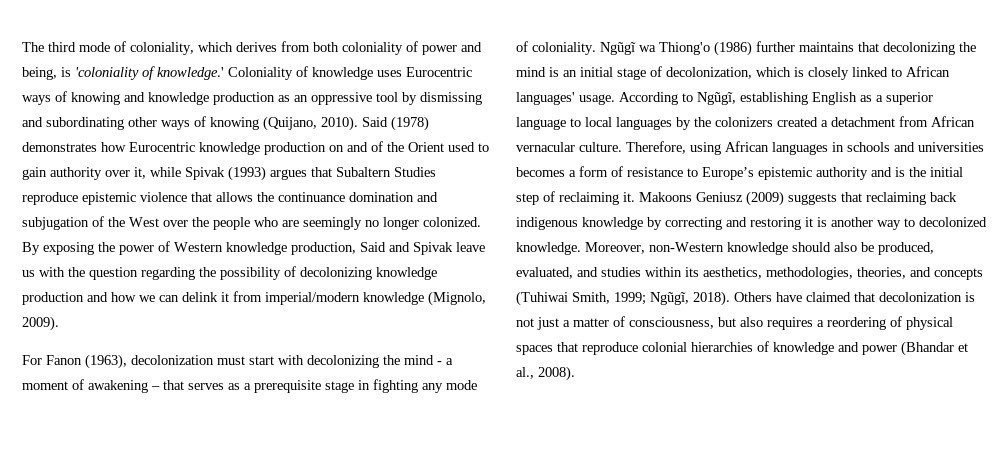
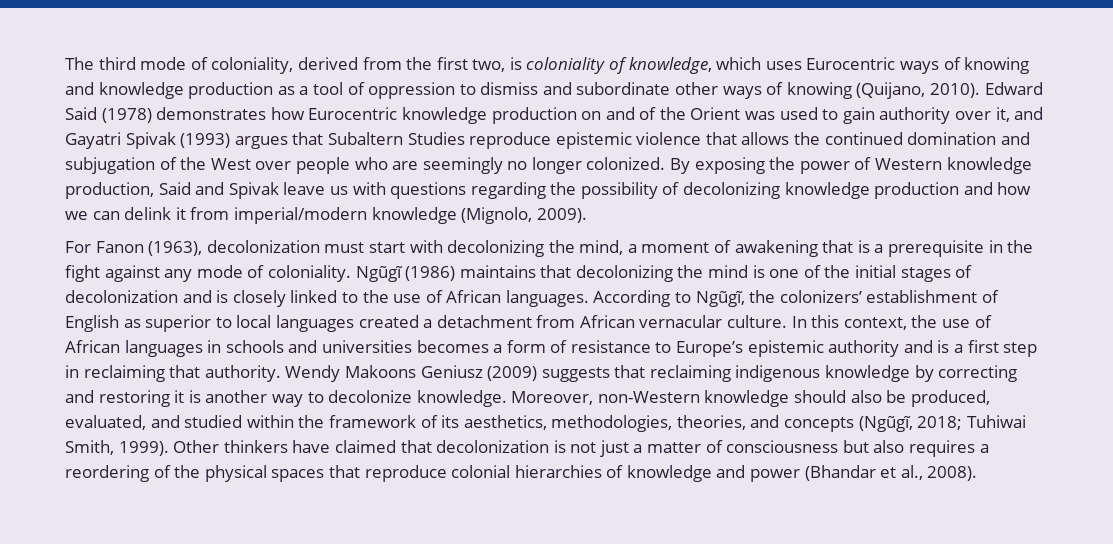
- The third mode of coloniality, which derives from both coloniality of power and being, is 'coloniality of knowledge.' Coloniality of knowledge uses Eurocentric ways of knowing and knowledge production as an oppressive tool by dismissing and subordinating other ways of knowing (Quijano, 2010).
+ The third mode of coloniality, derived from the first two, is coloniality of knowledge, which uses Eurocentric ways of knowing and knowledge production as a tool of oppression to dismiss and subordinate other ways of knowing (Quijano, 2010).
- Said (1978) demonstrates how Eurocentric knowledge production on and of the Orient used to gain authority over it, while Spivak (1993) argues that Subaltern Studies reproduce epistemic violence that allows the continuance domination and subjugation of the West over the people who are seemingly no longer colonized.
+ Edward Said (1978) demonstrates how Eurocentric knowledge production on and of the Orient was used to gain authority over it, and Gayatri Spivak (1993) argues that Subaltern Studies reproduce epistemic violence that allows the continued domination and subjugation of the West over people who are seemingly no longer colonized.
- By exposing the power of Western knowledge production, Said and Spivak leave us with the question regarding the possibility of decolonizing knowledge production and how we can delink it from imperial/modern knowledge (Mignolo, 2009).
+ By exposing the power of Western knowledge production, Said and Spivak leave us with questions regarding the possibility of decolonizing knowledge production and how we can delink it from imperial/modern knowledge (Mignolo, 2009).
- For Fanon (1963), decolonization must start with decolonizing the mind - a moment of awakening – that serves as a prerequisite stage in fighting any mode of coloniality.
+ For Fanon (1963), decolonization must start with decolonizing the mind, a moment of awakening that is a prerequisite in the fight against any mode of coloniality.
- Ngũgĩ wa Thiong'o (1986) further maintains that decolonizing the mind is an initial stage of decolonization, which is closely linked to African languages' usage. According to Ngũgĩ, establishing English as a superior language to local languages by the colonizers created a detachment from African vernacular culture.
+ Ngũgĩ (1986) maintains that decolonizing the mind is one of the initial stages of decolonization and is closely linked to the use of African languages. According to Ngũgĩ, the colonizers’ establishment of English as superior to local languages created a detachment from African vernacular culture.
- Therefore, using African languages in schools and universities becomes a form of resistance to Europe’s epistemic authority and is the initial step of reclaiming it. Makoons Geniusz (2009) suggests that reclaiming back indigenous knowledge by correcting and restoring it is another way to decolonized knowledge.
+ In this context, the use of African languages in schools and universities becomes a form of resistance to Europe’s epistemic authority and is a first step in reclaiming that authority. Wendy Makoons Geniusz (2009) suggests that reclaiming indigenous knowledge by correcting and restoring it is another way to decolonize knowledge.
- Moreover, non-Western knowledge should also be produced, evaluated, and studies within its aesthetics, methodologies, theories, and concepts (Tuhiwai Smith, 1999; Ngũgĩ, 2018). Others have claimed that decolonization is not just a matter of consciousness, but also requires a reordering of physical spaces that reproduce colonial hierarchies of knowledge and power (Bhandar et al., 2008).
+ Moreover, non-Western knowledge should also be produced, evaluated, and studied within the framework of its aesthetics, methodologies, theories, and concepts (Ngũgĩ, 2018; Tuhiwai Smith, 1999). Other thinkers have claimed that decolonization is not just a matter of consciousness but also requires a reordering of the physical spaces that reproduce colonial hierarchies of knowledge and power (Bhandar et al., 2008).

